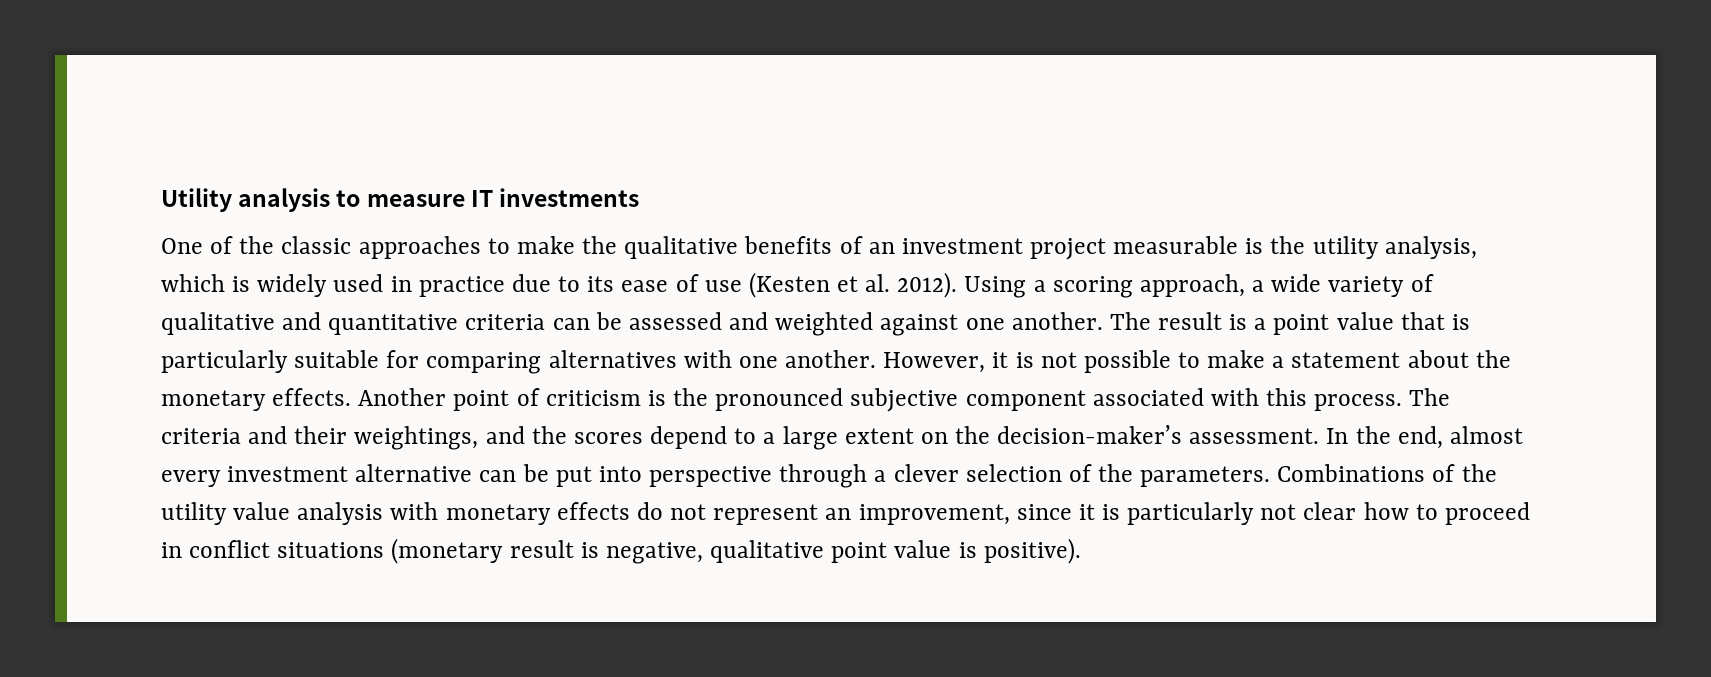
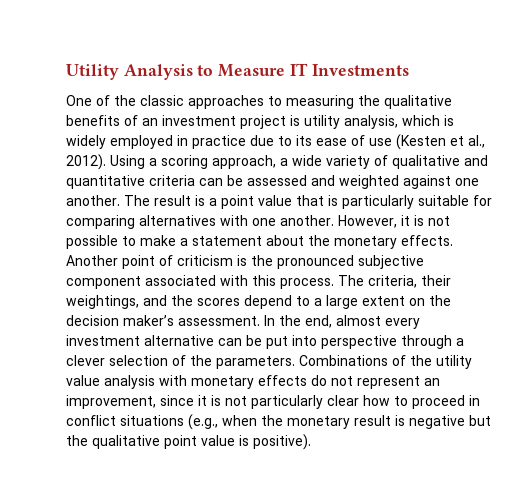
- Utility analysis to measure IT investments
+ Utility Analysis to Measure IT Investments
- One of the classic approaches to make the qualitative benefits of an investment project measurable is the utility analysis, which is widely used in practice due to its ease of use (Kesten et al. 2012).
+ One of the classic approaches to measuring the qualitative benefits of an investment project is utility analysis, which is widely employed in practice due to its ease of use (Kesten et al., 2012).
- The criteria and their weightings, and the scores depend to a large extent on the decision-maker’s assessment.
+ The criteria, their weightings, and the scores depend to a large extent on the decision maker’s assessment.
- Combinations of the utility value analysis with monetary effects do not represent an improvement, since it is particularly not clear how to proceed in conflict situations (monetary result is negative, qualitative point value is positive).
+ Combinations of the utility value analysis with monetary effects do not represent an improvement, since it is not particularly clear how to proceed in conflict situations (e.g., when the monetary result is negative but the qualitative point value is positive).

